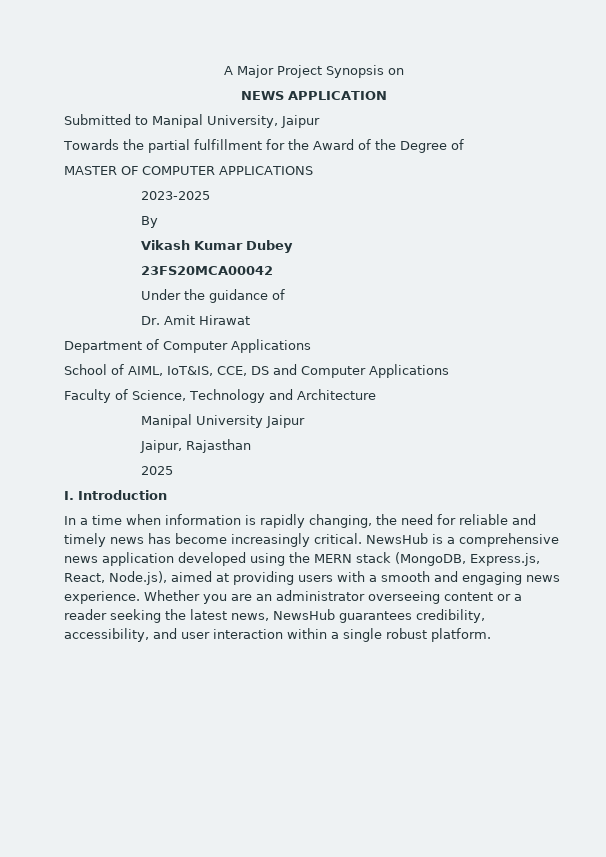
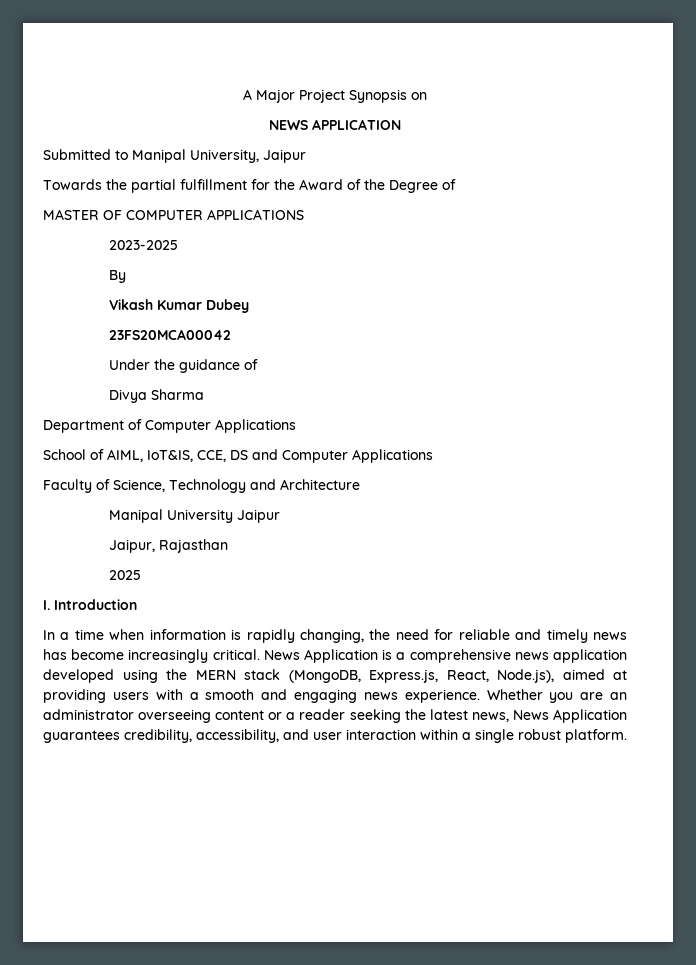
- Dr. Amit Hirawat
+ Divya Sharma
- NewsHub is a comprehensive news application developed using the MERN stack (MongoDB, Express.js, React, Node.js), aimed at providing users with a smooth and engaging news experience.
+ News Application is a comprehensive news application developed using the MERN stack (MongoDB, Express.js, React, Node.js), aimed at providing users with a smooth and engaging news experience.
- Whether you are an administrator overseeing content or a reader seeking the latest news, NewsHub guarantees credibility, accessibility, and user interaction within a single robust platform.
+ Whether you are an administrator overseeing content or a reader seeking the latest news, News Application guarantees credibility, accessibility, and user interaction within a single robust platform.

